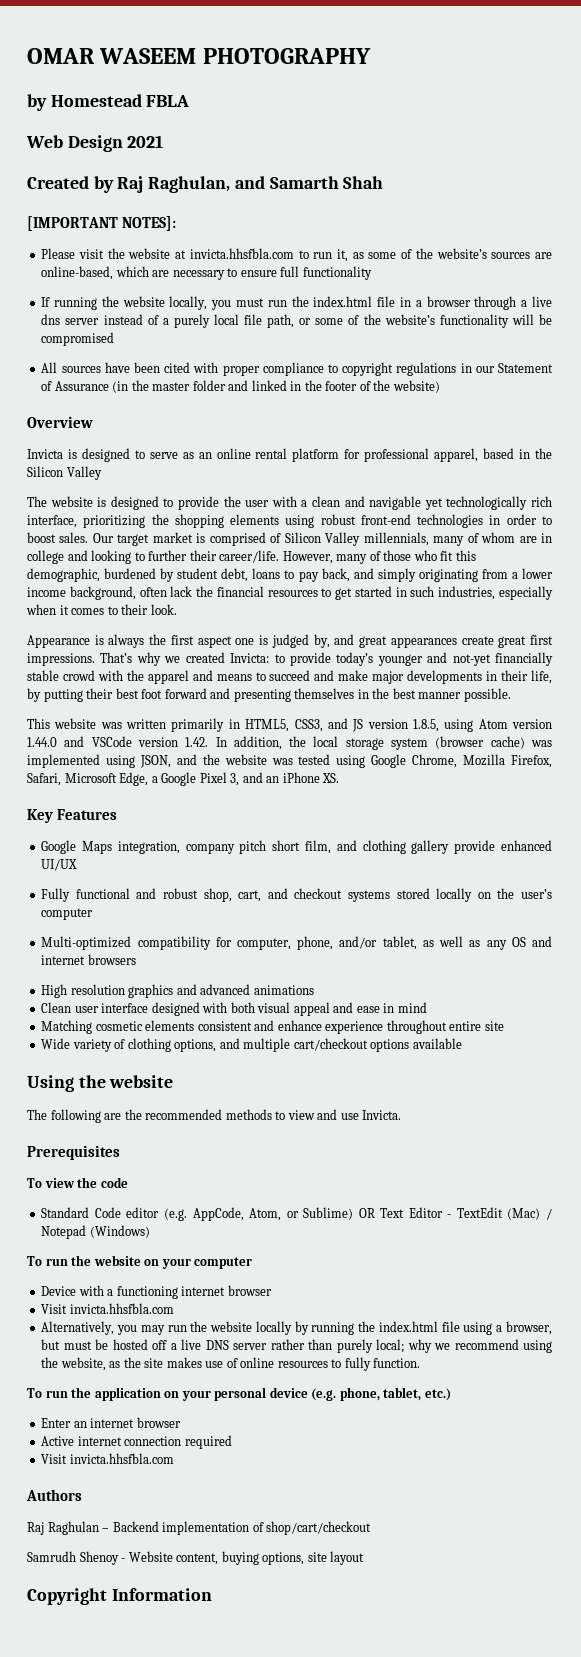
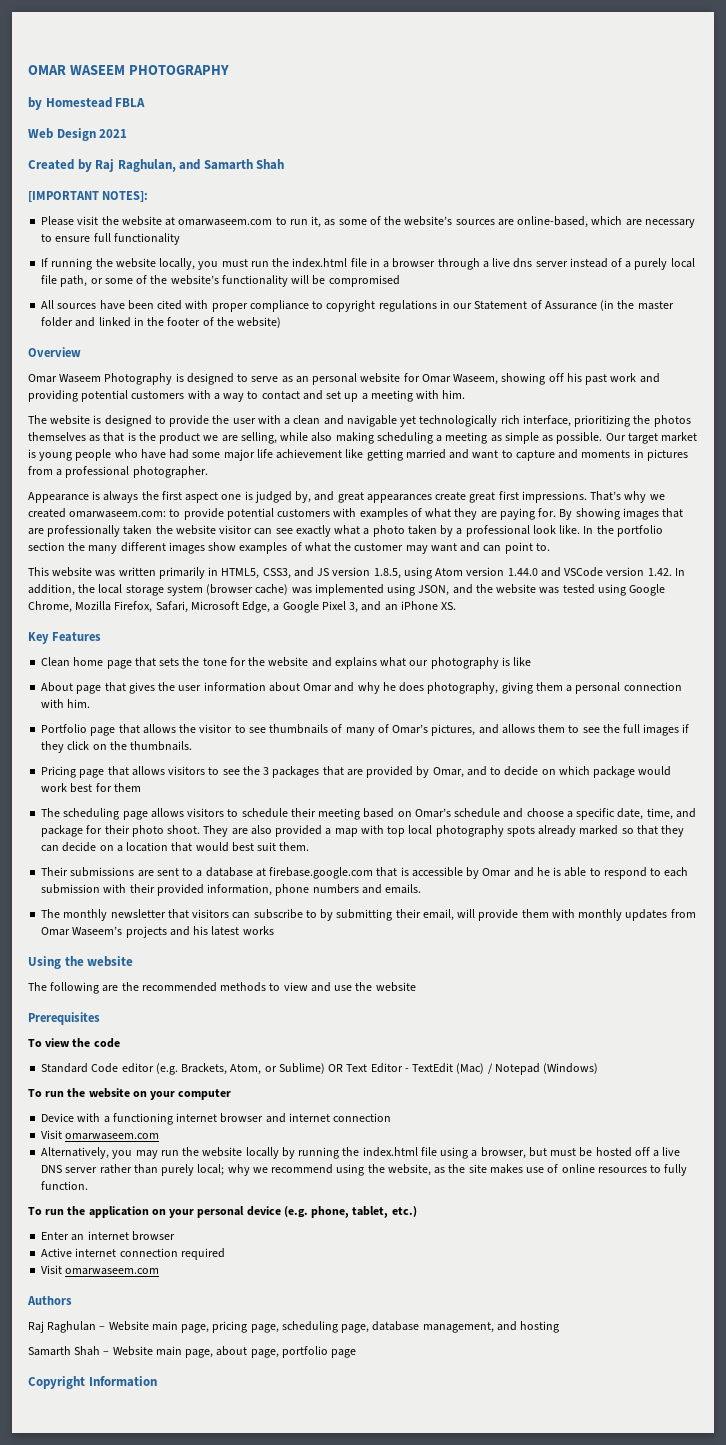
- Please visit the website at invicta.hhsfbla.com to run it, as some of the website’s sources are online-based, which are necessary to ensure full functionality
+ Please visit the website at omarwaseem.com to run it, as some of the website’s sources are online-based, which are necessary to ensure full functionality
- Invicta is designed to serve as an online rental platform for professional apparel, based in the Silicon Valley
+ Omar Waseem Photography is designed to serve as an personal website for Omar Waseem, showing off his past work and providing potential customers with a way to contact and set up a meeting with him.
- The website is designed to provide the user with a clean and navigable yet technologically rich interface, prioritizing the shopping elements using robust front-end technologies in order to boost sales. Our target market is comprised of Silicon Valley millennials, many of whom are in college and looking to further their career/life. However, many of those who fit this demographic, burdened by student debt, loans to pay back, and simply originating from a lower income background, often lack the financial resources to get started in such industries, especially when it comes to their look.
+ The website is designed to provide the user with a clean and navigable yet technologically rich interface, prioritizing the photos themselves as that is the product we are selling, while also making scheduling a meeting as simple as possible. Our target market is young people who have had some major life achievement like getting married and want to capture and moments in pictures from a professional photographer.
- That’s why we created Invicta: to provide today’s younger and not-yet financially stable crowd with the apparel and means to succeed and make major developments in their life, by putting their best foot forward and presenting themselves in the best manner possible.
+ That’s why we created omarwaseem.com: to provide potential customers with examples of what they are paying for. By showing images that are professionally taken the website visitor can see exactly what a photo taken by a professional look like. In the portfolio section the many different images show examples of what the customer may want and can point to.
- Google Maps integration, company pitch short film, and clothing gallery provide enhanced UI/UX
- Fully functional and robust shop, cart, and checkout systems stored locally on the user’s computer
- Multi-optimized compatibility for computer, phone, and/or tablet, as well as any OS and internet browsers
- High resolution graphics and advanced animations
- Clean user interface designed with both visual appeal and ease in mind
- Matching cosmetic elements consistent and enhance experience throughout entire site
- Wide variety of clothing options, and multiple cart/checkout options available
+ Clean home page that sets the tone for the website and explains what our photography is like
+ About page that gives the user information about Omar and why he does photography, giving them a personal connection with him.
+ Portfolio page that allows the visitor to see thumbnails of many of Omar’s pictures, and allows them to see the full images if they click on the thumbnails.
+ Pricing page that allows visitors to see the 3 packages that are provided by Omar, and to decide on which package would work best for them
+ The scheduling page allows visitors to schedule their meeting based on Omar’s schedule and choose a specific date, time, and package for their photo shoot. They are also provided a map with top local photography spots already marked so that they can decide on a location that would best suit them.
+ Their submissions are sent to a database at firebase.google.com that is accessible by Omar and he is able to respond to each submission with their provided information, phone numbers and emails.
+ The monthly newsletter that visitors can subscribe to by submitting their email, will provide them with monthly updates from Omar Waseem’s projects and his latest works
- The following are the recommended methods to view and use Invicta.
+ The following are the recommended methods to view and use the website
- Standard Code editor (e.g. AppCode, Atom, or Sublime) OR Text Editor - TextEdit (Mac) / Notepad (Windows)
+ Standard Code editor (e.g. Brackets, Atom, or Sublime) OR Text Editor - TextEdit (Mac) / Notepad (Windows)
- Device with a functioning internet browser
- Visit invicta.hhsfbla.com
+ Device with a functioning internet browser and internet connection
+ Visit omarwaseem.com
  Active internet connection required
- Visit invicta.hhsfbla.com
+ Visit omarwaseem.com
- Raj Raghulan – Backend implementation of shop/cart/checkout
- Samrudh Shenoy - Website content, buying options, site layout
+ Raj Raghulan – Website main page, pricing page, scheduling page, database management, and hosting
+ Samarth Shah – Website main page, about page, portfolio page

